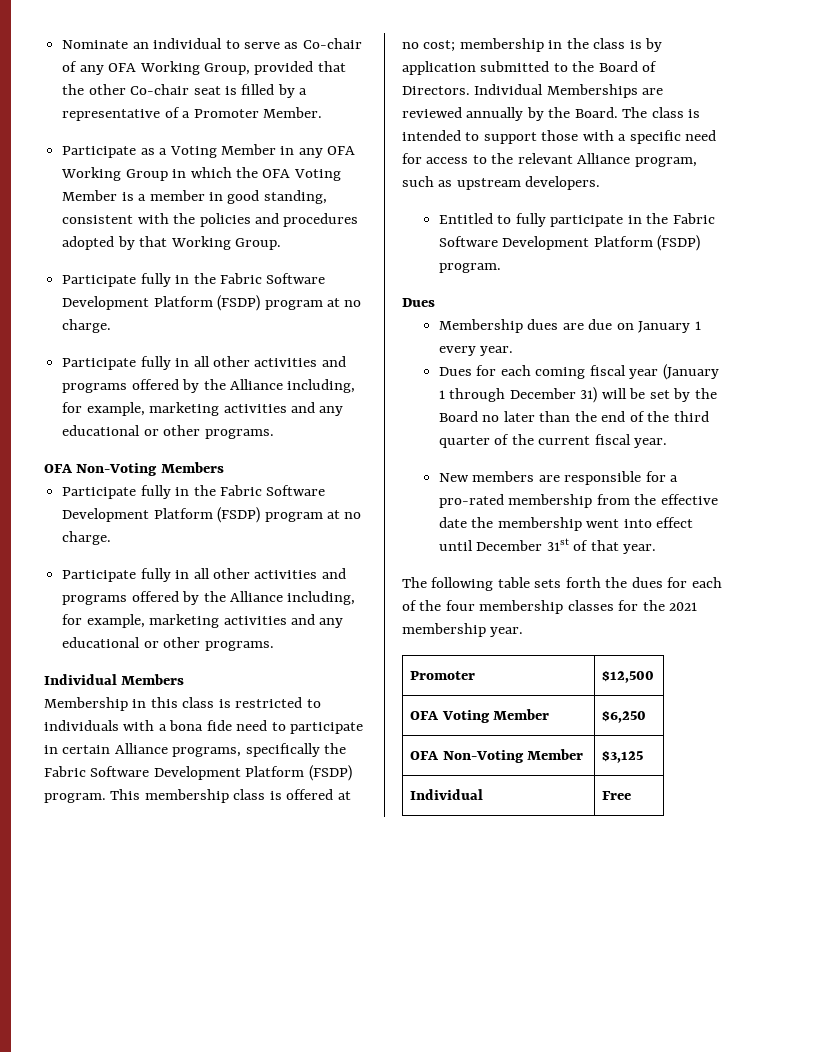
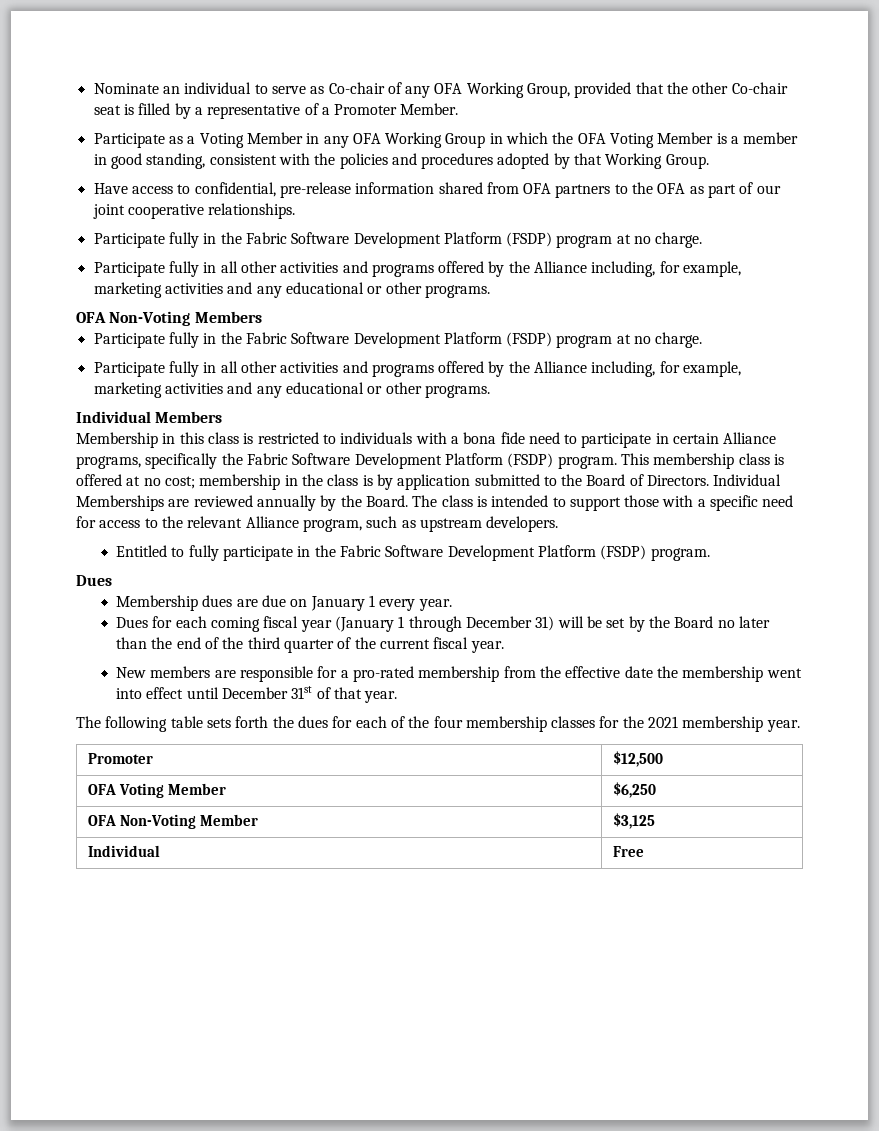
+ Have access to confidential, pre-release information shared from OFA partners to the OFA as part of our joint cooperative relationships.

